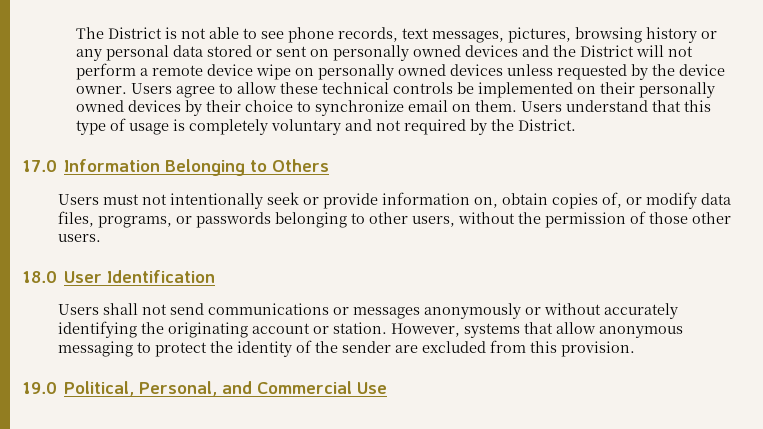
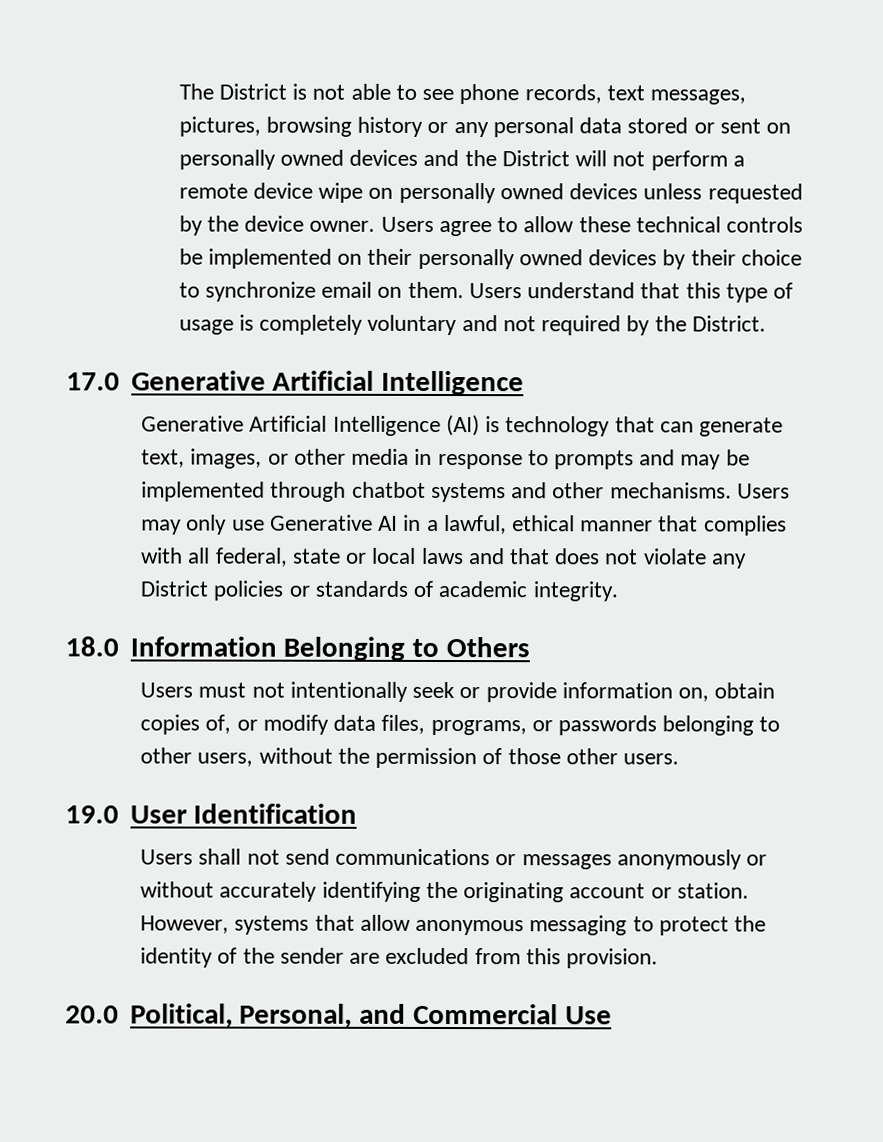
- 17.0 Information Belonging to Others
+ 17.0 Generative Artificial Intelligence
+ Generative Artificial Intelligence (AI) is technology that can generate text, images, or other media in response to prompts and may be implemented through chatbot systems and other mechanisms. Users may only use Generative AI in a lawful, ethical manner that complies with all federal, state or local laws and that does not violate any District policies or standards of academic integrity.
+ 18.0 Information Belonging to Others
- 18.0 User Identification
+ 19.0 User Identification
- 19.0 Political, Personal, and Commercial Use
+ 20.0 Political, Personal, and Commercial Use

